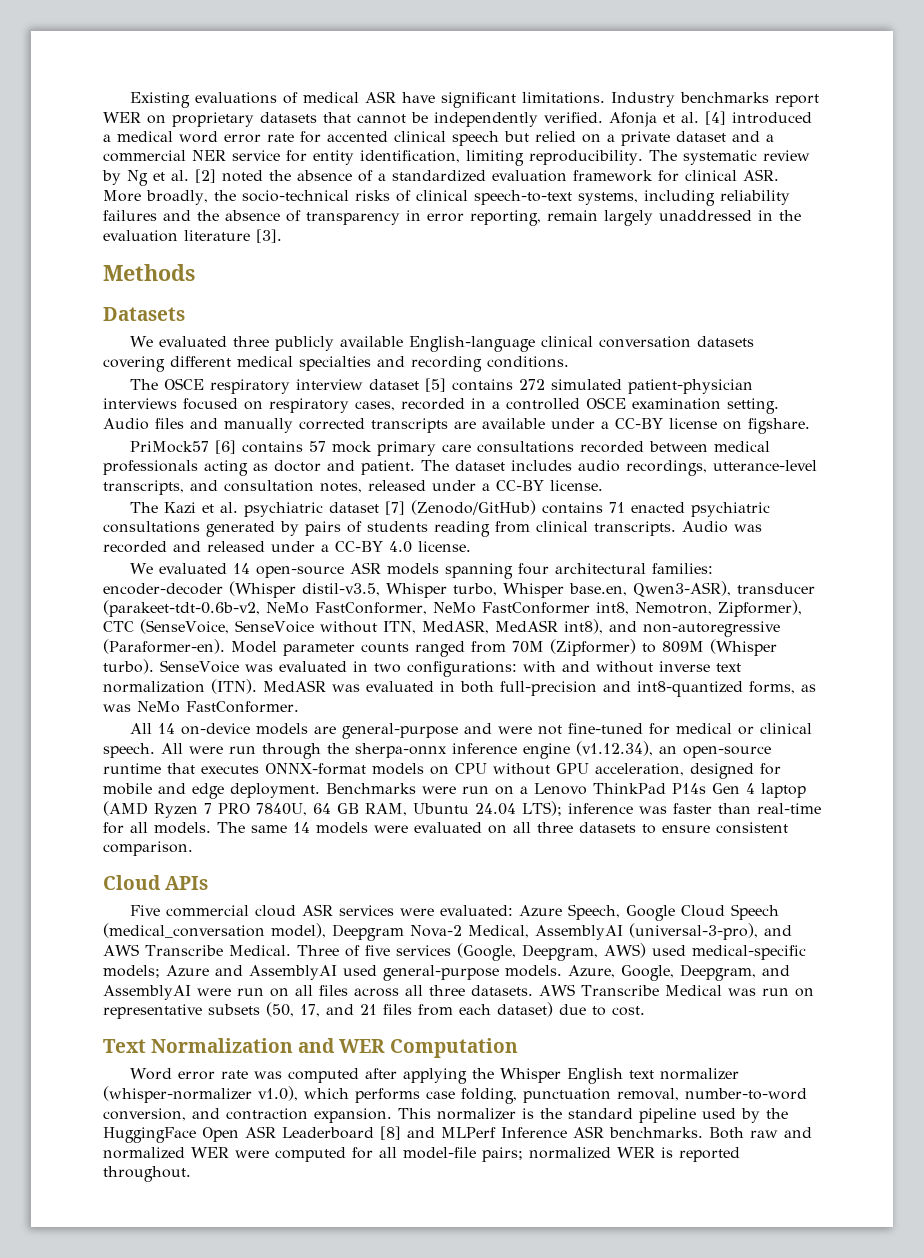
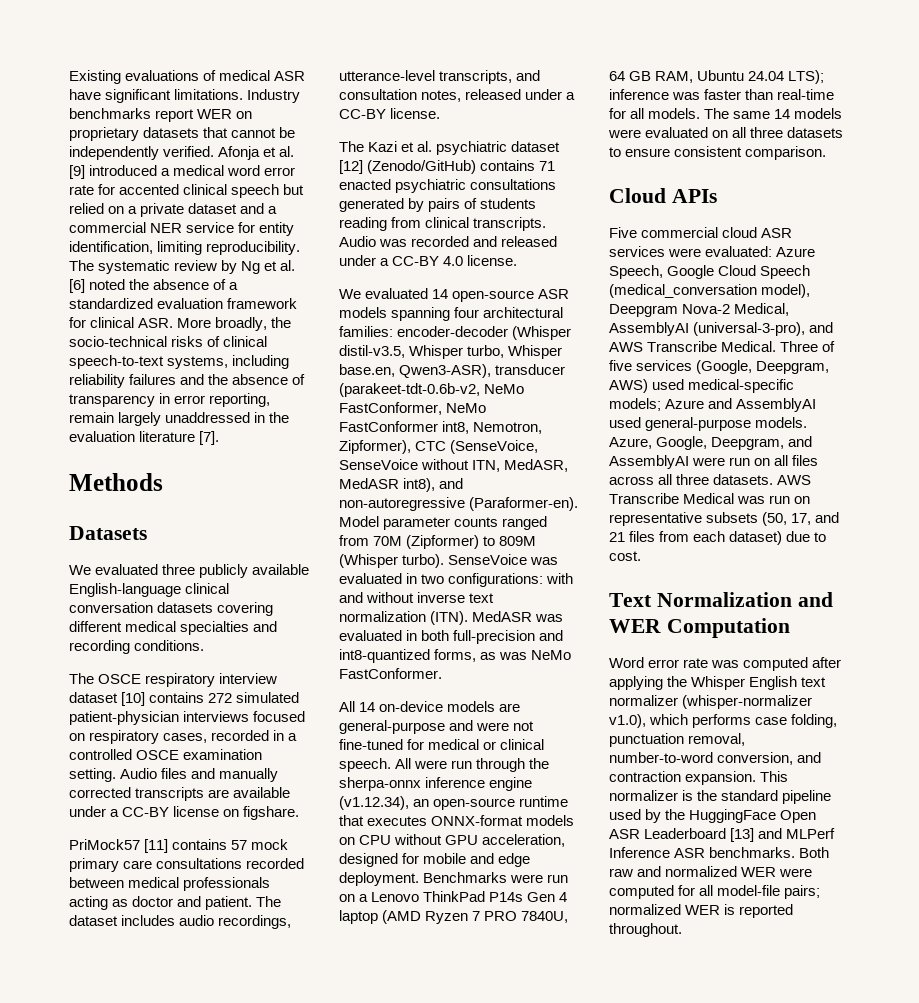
- Afonja et al. [4] introduced a medical word error rate for accented clinical speech but relied on a private dataset and a commercial NER service for entity identification, limiting reproducibility.
+ Afonja et al. [9] introduced a medical word error rate for accented clinical speech but relied on a private dataset and a commercial NER service for entity identification, limiting reproducibility.
- The systematic review by Ng et al. [2] noted the absence of a standardized evaluation framework for clinical ASR. More broadly, the socio-technical risks of clinical speech-to-text systems, including reliability failures and the absence of transparency in error reporting, remain largely unaddressed in the evaluation literature [3].
+ The systematic review by Ng et al. [6] noted the absence of a standardized evaluation framework for clinical ASR. More broadly, the socio-technical risks of clinical speech-to-text systems, including reliability failures and the absence of transparency in error reporting, remain largely unaddressed in the evaluation literature [7].
- The OSCE respiratory interview dataset [5] contains 272 simulated patient-physician interviews focused on respiratory cases, recorded in a controlled OSCE examination setting.
+ The OSCE respiratory interview dataset [10] contains 272 simulated patient-physician interviews focused on respiratory cases, recorded in a controlled OSCE examination setting.
- PriMock57 [6] contains 57 mock primary care consultations recorded between medical professionals acting as doctor and patient.
+ PriMock57 [11] contains 57 mock primary care consultations recorded between medical professionals acting as doctor and patient.
- The Kazi et al. psychiatric dataset [7] (Zenodo/GitHub) contains 71 enacted psychiatric consultations generated by pairs of students reading from clinical transcripts.
+ The Kazi et al. psychiatric dataset [12] (Zenodo/GitHub) contains 71 enacted psychiatric consultations generated by pairs of students reading from clinical transcripts.
- This normalizer is the standard pipeline used by the HuggingFace Open ASR Leaderboard [8] and MLPerf Inference ASR benchmarks.
+ This normalizer is the standard pipeline used by the HuggingFace Open ASR Leaderboard [13] and MLPerf Inference ASR benchmarks.

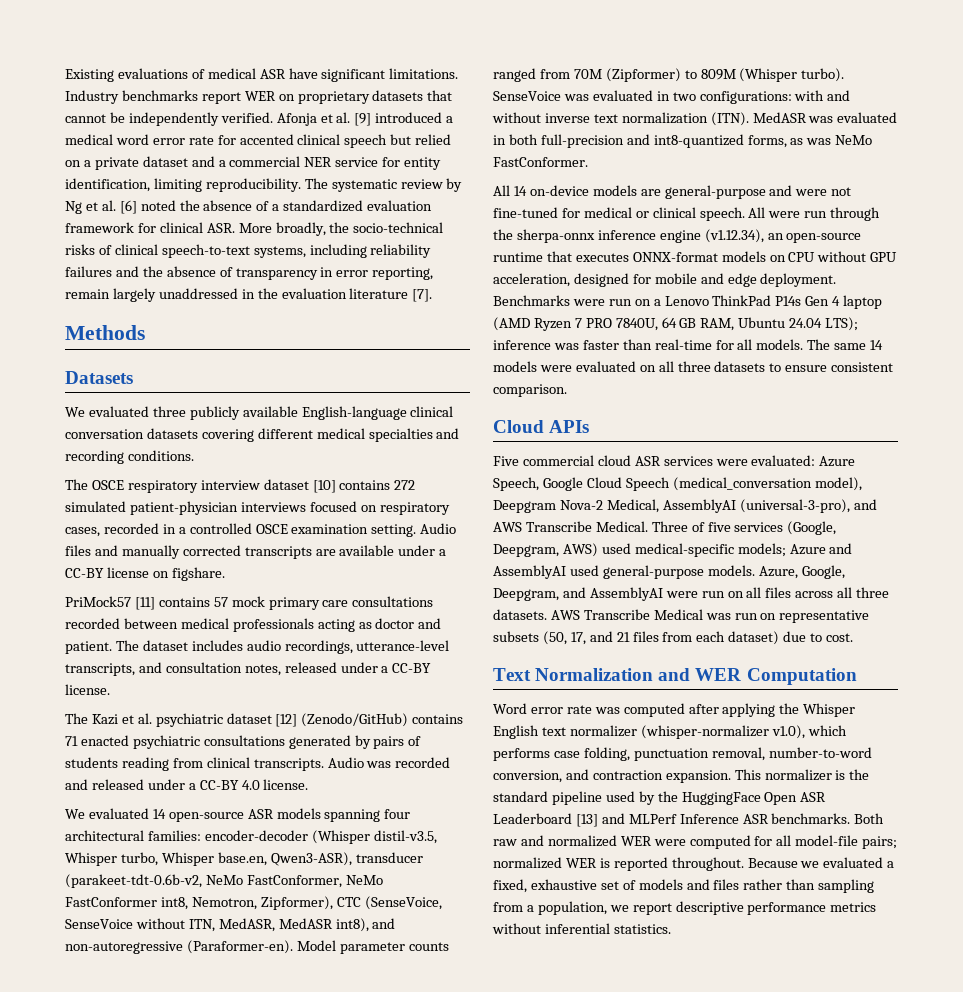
+ Because we evaluated a fixed, exhaustive set of models and files rather than sampling from a population, we report descriptive performance metrics without inferential statistics.

